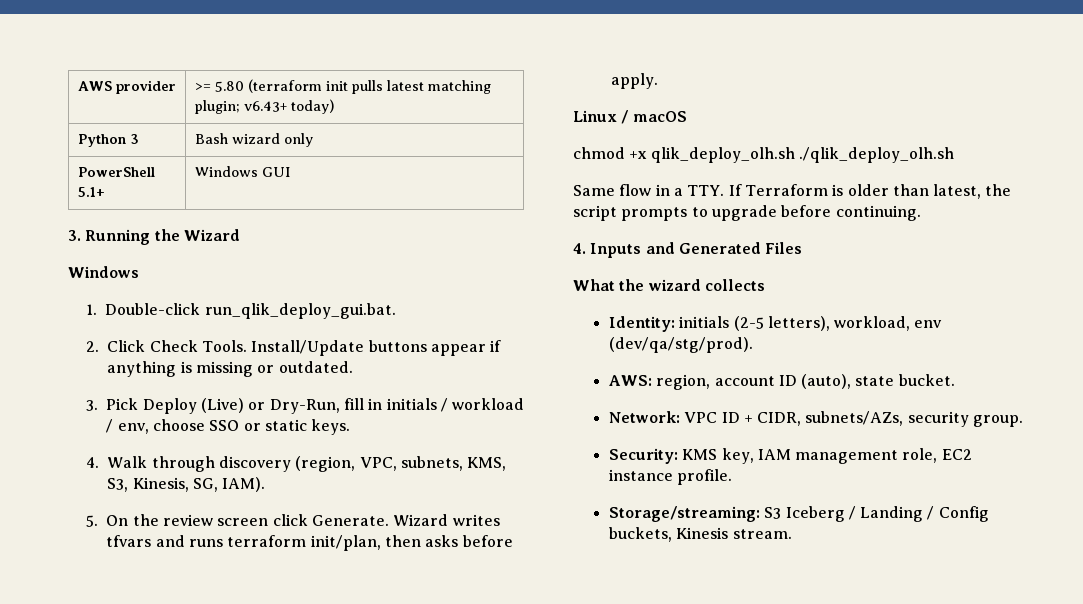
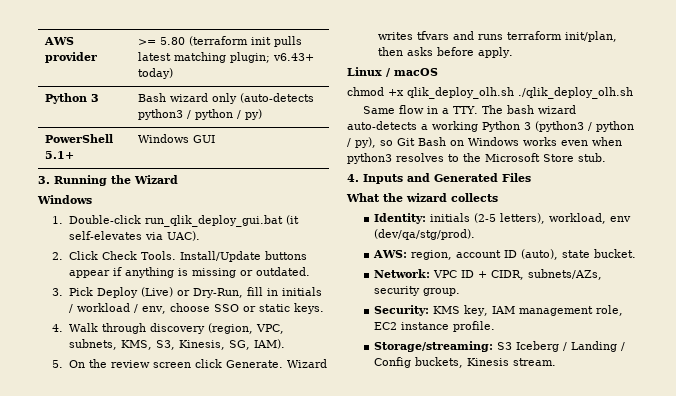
- Python 3 | Bash wizard only
+ Python 3 | Bash wizard only (auto-detects python3 / python / py)
- 1. Double-click run_qlik_deploy_gui.bat.
+ 1. Double-click run_qlik_deploy_gui.bat (it self-elevates via UAC).
- Same flow in a TTY. If Terraform is older than latest, the script prompts to upgrade before continuing.
+ Same flow in a TTY. The bash wizard auto-detects a working Python 3 (python3 / python / py), so Git Bash on Windows works even when python3 resolves to the Microsoft Store stub.

